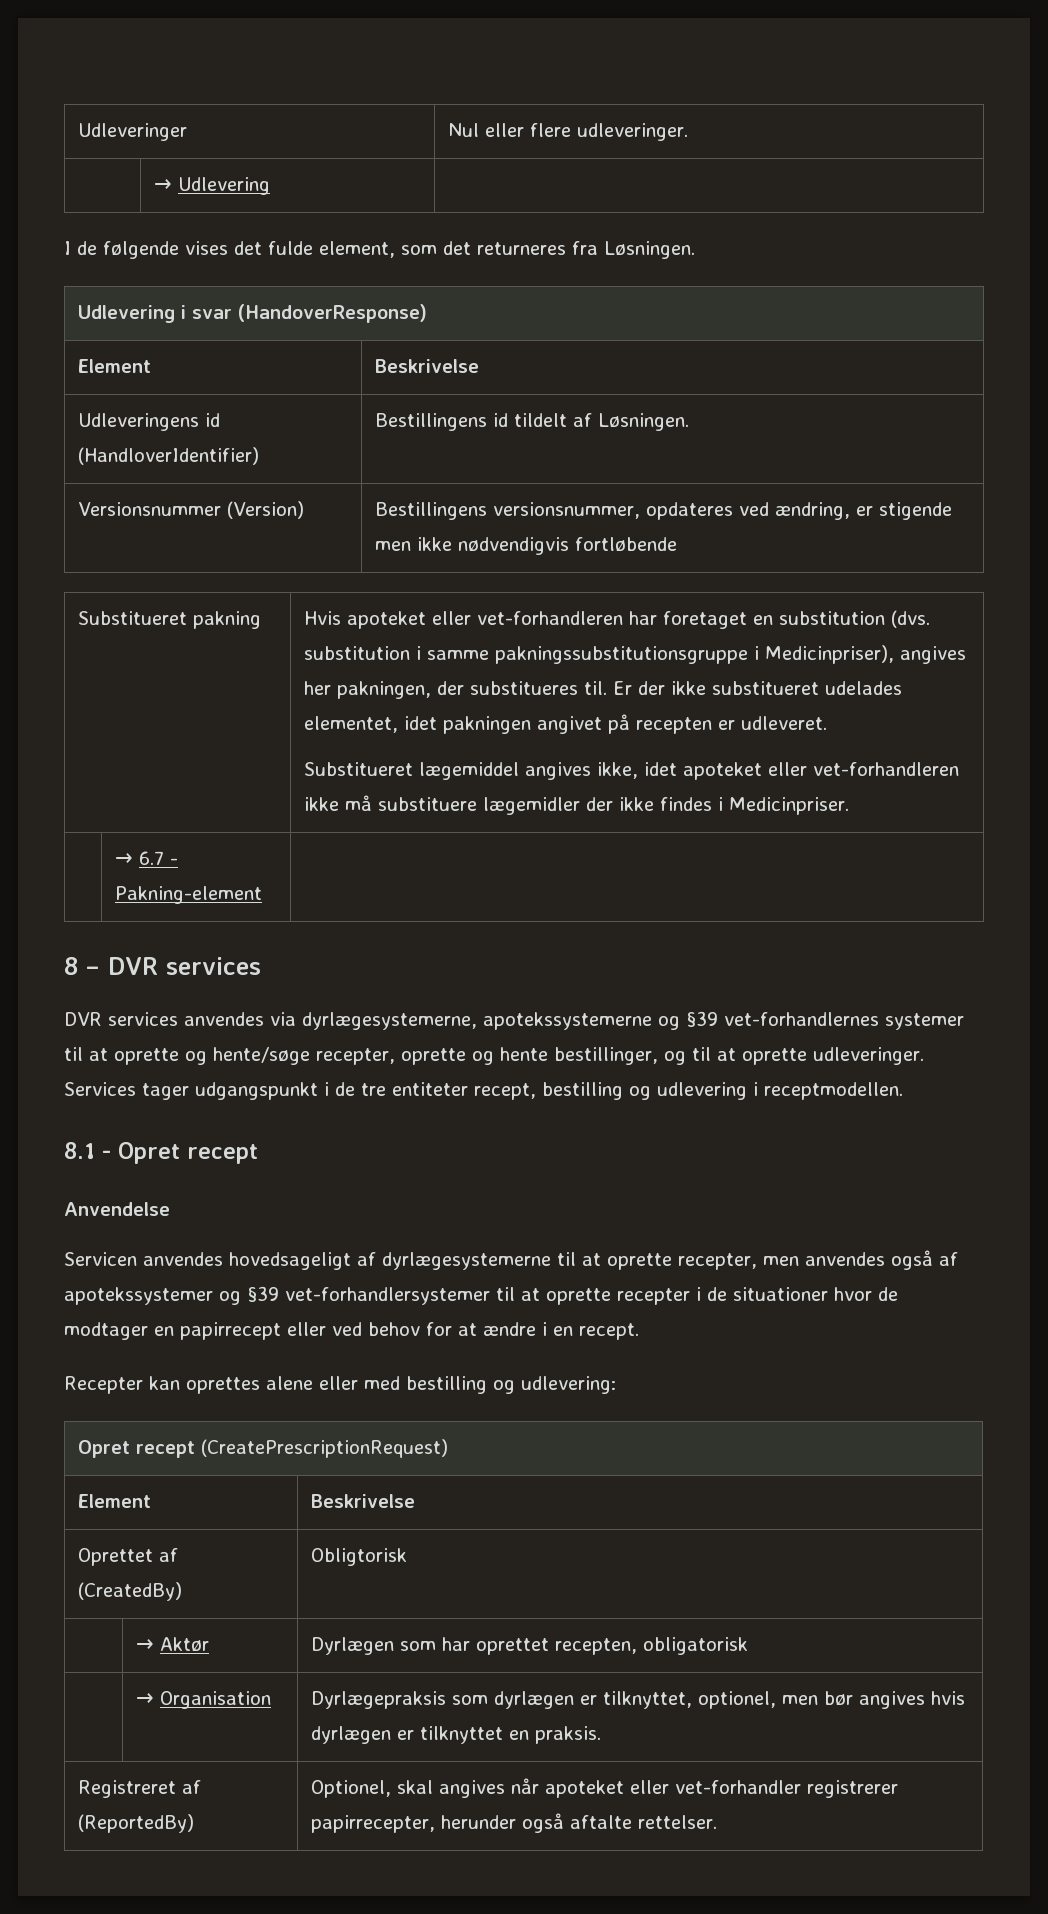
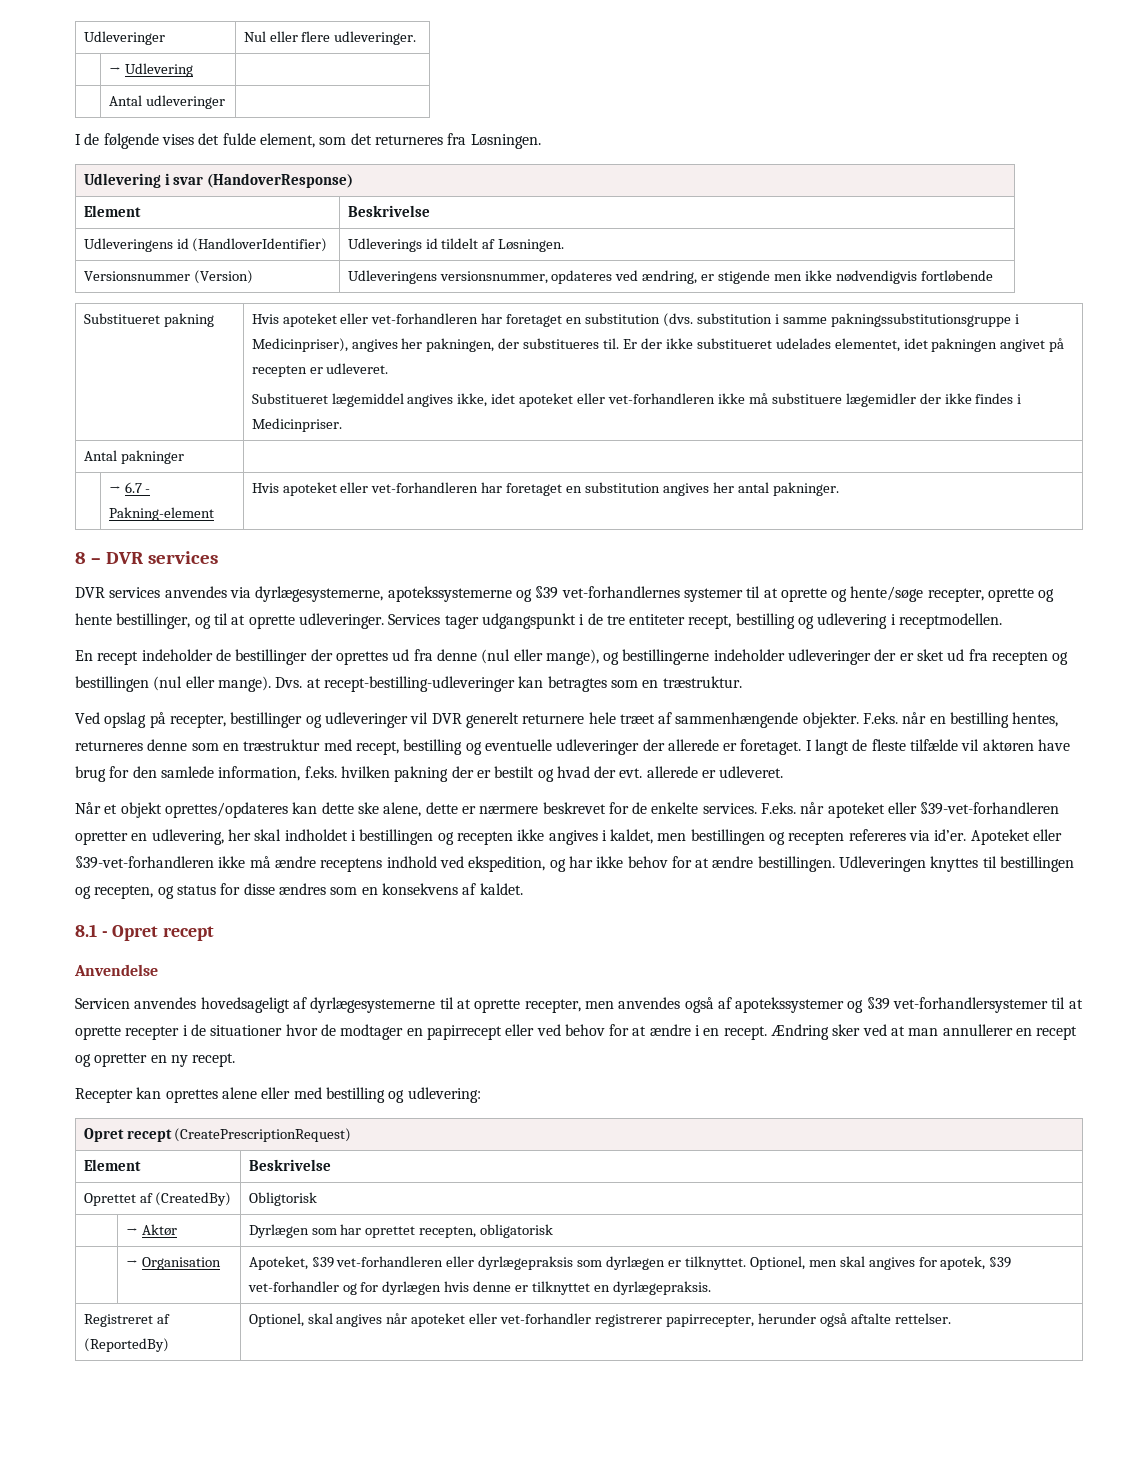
+ | Antal udleveringer |
- Udleveringens id (HandloverIdentifier) | Bestillingens id tildelt af Løsningen.
+ Udleveringens id (HandloverIdentifier) | Udleverings id tildelt af Løsningen.
- Versionsnummer (Version) | Bestillingens versionsnummer, opdateres ved ændring, er stigende men ikke nødvendigvis fortløbende
+ Versionsnummer (Version) | Udleveringens versionsnummer, opdateres ved ændring, er stigende men ikke nødvendigvis fortløbende
+ Antal pakninger |
- | → 6.7 - Pakning-element |
+ | → 6.7 - Pakning-element | Hvis apoteket eller vet-forhandleren har foretaget en substitution angives her antal pakninger.
+ En recept indeholder de bestillinger der oprettes ud fra denne (nul eller mange), og bestillingerne indeholder udleveringer der er sket ud fra recepten og bestillingen (nul eller mange). Dvs. at recept-bestilling-udleveringer kan betragtes som en træstruktur.
+ Ved opslag på recepter, bestillinger og udleveringer vil DVR generelt returnere hele træet af sammenhængende objekter. F.eks. når en bestilling hentes, returneres denne som en træstruktur med recept, bestilling og eventuelle udleveringer der allerede er foretaget. I langt de fleste tilfælde vil aktøren have brug for den samlede information, f.eks. hvilken pakning der er bestilt og hvad der evt. allerede er udleveret.
+ Når et objekt oprettes/opdateres kan dette ske alene, dette er nærmere beskrevet for de enkelte services. F.eks. når apoteket eller §39-vet-forhandleren opretter en udlevering, her skal indholdet i bestillingen og recepten ikke angives i kaldet, men bestillingen og recepten refereres via id’er. Apoteket eller §39-vet-forhandleren ikke må ændre receptens indhold ved ekspedition, og har ikke behov for at ændre bestillingen. Udleveringen knyttes til bestillingen og recepten, og status for disse ændres som en konsekvens af kaldet.
+ Ændring sker ved at man annullerer en recept og opretter en ny recept.
- | → Organisation | Dyrlægepraksis som dyrlægen er tilknyttet, optionel, men bør angives hvis dyrlægen er tilknyttet en praksis.
+ | → Organisation | Apoteket, §39 vet-forhandleren eller dyrlægepraksis som dyrlægen er tilknyttet. Optionel, men skal angives for apotek, §39 vet-forhandler og for dyrlægen hvis denne er tilknyttet en dyrlægepraksis.

